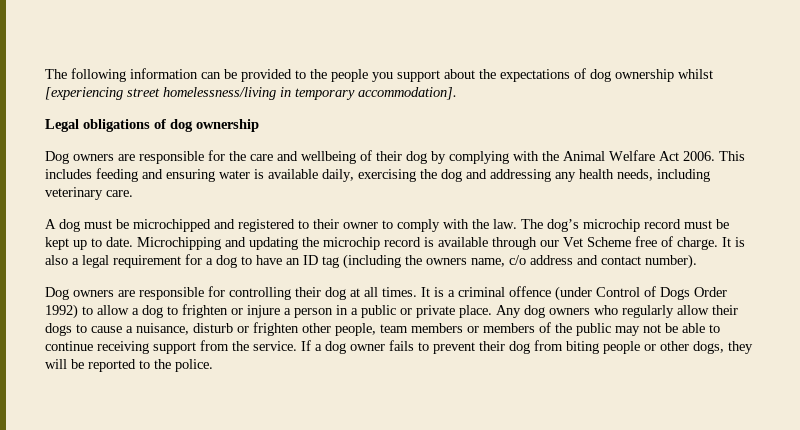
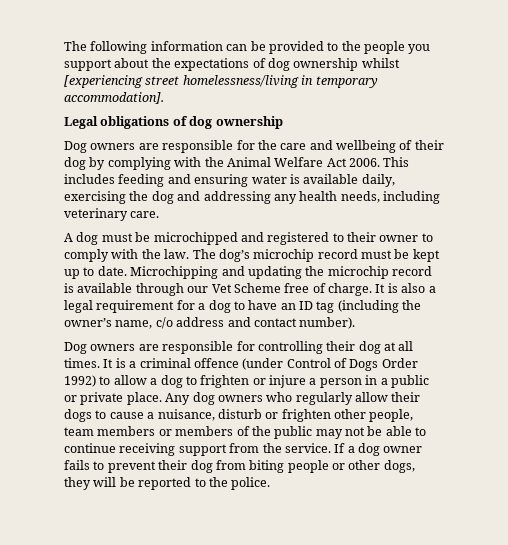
- It is also a legal requirement for a dog to have an ID tag (including the owners name, c/o address and contact number).
+ It is also a legal requirement for a dog to have an ID tag (including the owner’s name, c/o address and contact number).

